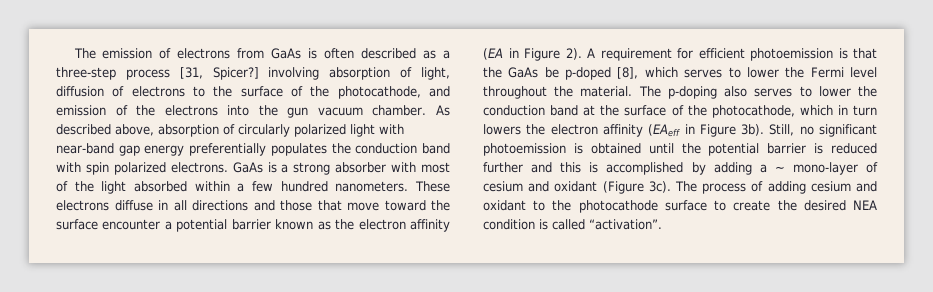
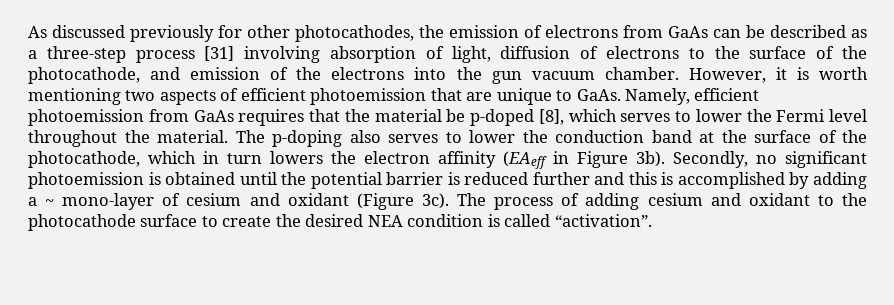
- The emission of electrons from GaAs is often described as a three-step process [31, Spicer?] involving absorption of light, diffusion of electrons to the surface of the photocathode, and emission of the electrons into the gun vacuum chamber.
+ As discussed previously for other photocathodes, the emission of electrons from GaAs can be described as a three-step process [31] involving absorption of light, diffusion of electrons to the surface of the photocathode, and emission of the electrons into the gun vacuum chamber.
- As described above, absorption of circularly polarized light with near-band gap energy preferentially populates the conduction band with spin polarized electrons. GaAs is a strong absorber with most of the light absorbed within a few hundred nanometers. These electrons diffuse in all directions and those that move toward the surface encounter a potential barrier known as the electron affinity (EA in Figure 2). A requirement for efficient photoemission is that the GaAs be p-doped [8], which serves to lower the Fermi level throughout the material.
+ However, it is worth mentioning two aspects of efficient photoemission that are unique to GaAs. Namely, efficient photoemission from GaAs requires that the material be p-doped [8], which serves to lower the Fermi level throughout the material.
- Still, no significant photoemission is obtained until the potential barrier is reduced further and this is accomplished by adding a ~ mono-layer of cesium and oxidant (Figure 3c).
+ Secondly, no significant photoemission is obtained until the potential barrier is reduced further and this is accomplished by adding a ~ mono-layer of cesium and oxidant (Figure 3c).

